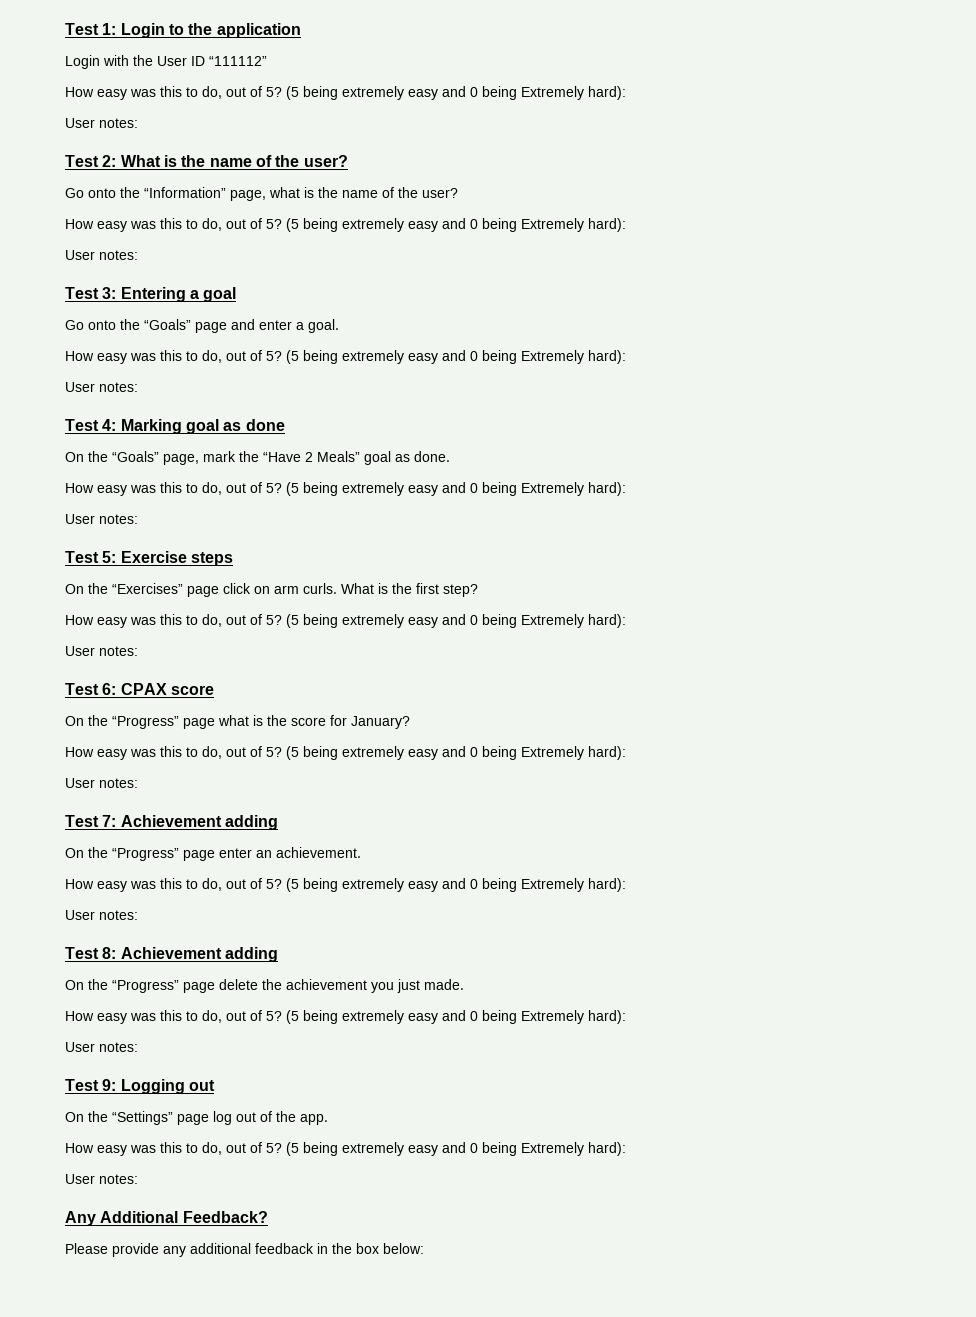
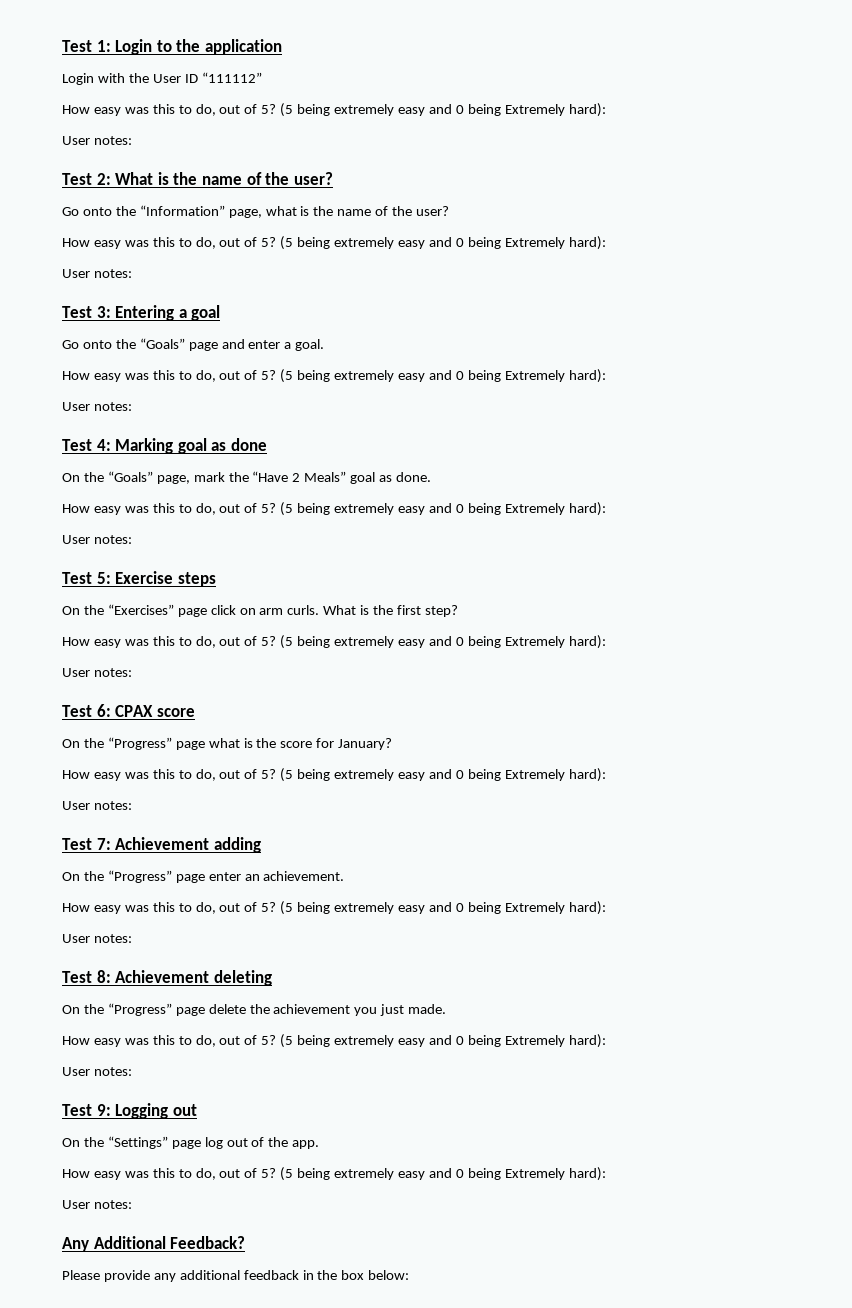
- Test 8: Achievement adding
+ Test 8: Achievement deleting

